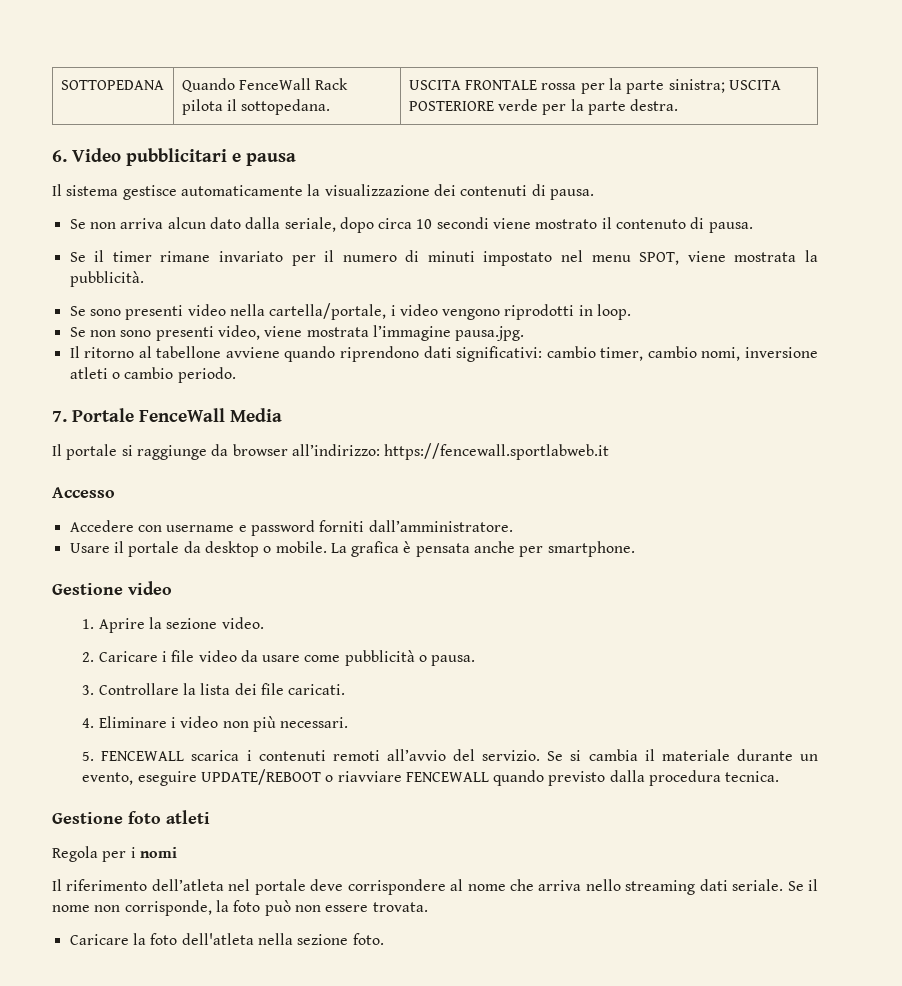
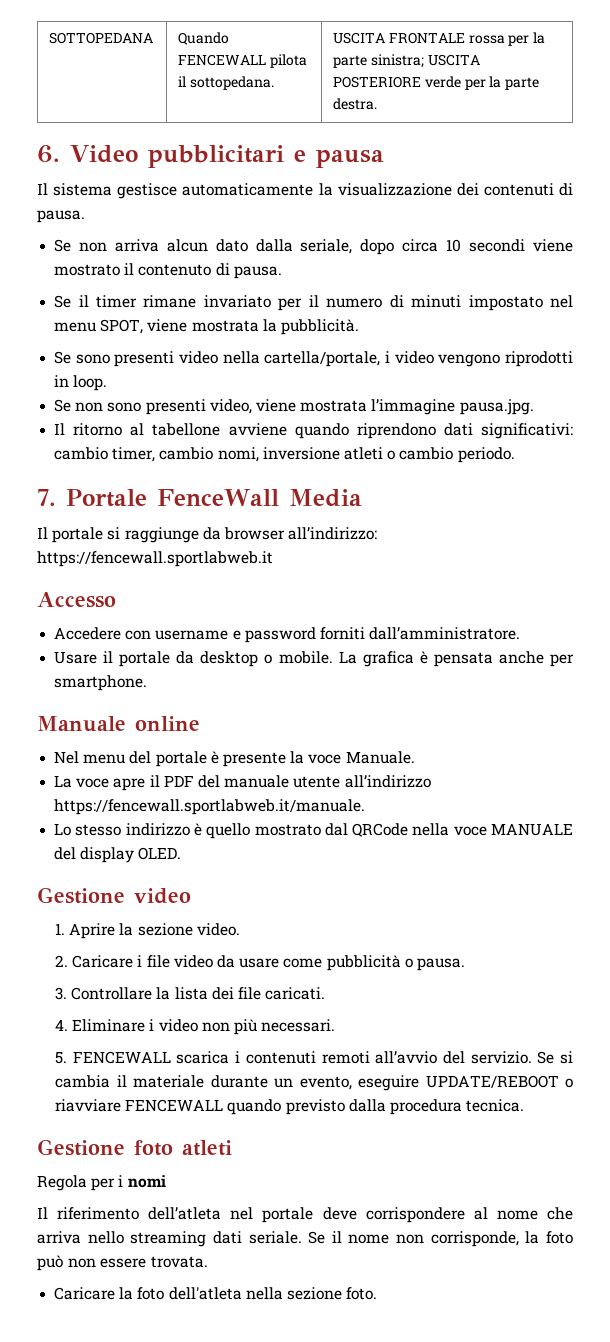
- SOTTOPEDANA | Quando FenceWall Rack pilota il sottopedana. | USCITA FRONTALE rossa per la parte sinistra; USCITA POSTERIORE verde per la parte destra.
+ SOTTOPEDANA | Quando FENCEWALL pilota il sottopedana. | USCITA FRONTALE rossa per la parte sinistra; USCITA POSTERIORE verde per la parte destra.
+ Manuale online
+ Nel menu del portale è presente la voce Manuale.
+ La voce apre il PDF del manuale utente all’indirizzo https://fencewall.sportlabweb.it/manuale.
+ Lo stesso indirizzo è quello mostrato dal QRCode nella voce MANUALE del display OLED.

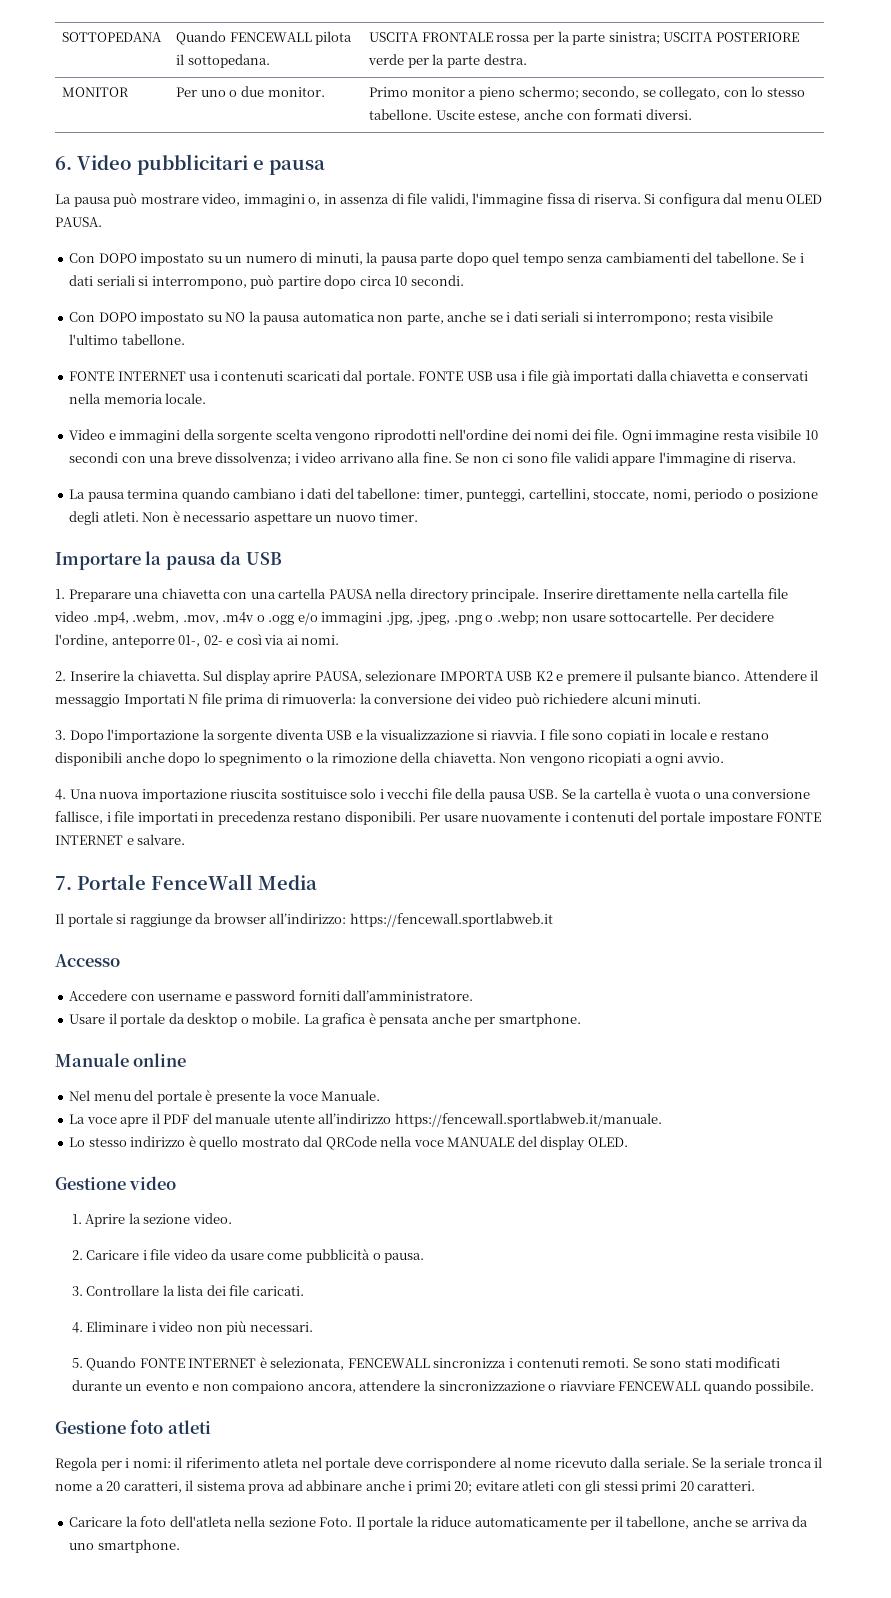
+ MONITOR | Per uno o due monitor. | Primo monitor a pieno schermo; secondo, se collegato, con lo stesso tabellone. Uscite estese, anche con formati diversi.
- Il sistema gestisce automaticamente la visualizzazione dei contenuti di pausa.
- Se non arriva alcun dato dalla seriale, dopo circa 10 secondi viene mostrato il contenuto di pausa.
- Se il timer rimane invariato per il numero di minuti impostato nel menu SPOT, viene mostrata la pubblicità.
- Se sono presenti video nella cartella/portale, i video vengono riprodotti in loop.
- Se non sono presenti video, viene mostrata l’immagine pausa.jpg.
- Il ritorno al tabellone avviene quando riprendono dati significativi: cambio timer, cambio nomi, inversione atleti o cambio periodo.
+ La pausa può mostrare video, immagini o, in assenza di file validi, l'immagine fissa di riserva. Si configura dal menu OLED PAUSA.
+ Con DOPO impostato su un numero di minuti, la pausa parte dopo quel tempo senza cambiamenti del tabellone. Se i dati seriali si interrompono, può partire dopo circa 10 secondi.
+ Con DOPO impostato su NO la pausa automatica non parte, anche se i dati seriali si interrompono; resta visibile l'ultimo tabellone.
+ FONTE INTERNET usa i contenuti scaricati dal portale. FONTE USB usa i file già importati dalla chiavetta e conservati nella memoria locale.
+ Video e immagini della sorgente scelta vengono riprodotti nell'ordine dei nomi dei file. Ogni immagine resta visibile 10 secondi con una breve dissolvenza; i video arrivano alla fine. Se non ci sono file validi appare l'immagine di riserva.
+ La pausa termina quando cambiano i dati del tabellone: timer, punteggi, cartellini, stoccate, nomi, periodo o posizione degli atleti. Non è necessario aspettare un nuovo timer.
+ Importare la pausa da USB
+ 1. Preparare una chiavetta con una cartella PAUSA nella directory principale. Inserire direttamente nella cartella file video .mp4, .webm, .mov, .m4v o .ogg e/o immagini .jpg, .jpeg, .png o .webp; non usare sottocartelle. Per decidere l'ordine, anteporre 01-, 02- e così via ai nomi.
+ 2. Inserire la chiavetta. Sul display aprire PAUSA, selezionare IMPORTA USB K2 e premere il pulsante bianco. Attendere il messaggio Importati N file prima di rimuoverla: la conversione dei video può richiedere alcuni minuti.
+ 3. Dopo l'importazione la sorgente diventa USB e la visualizzazione si riavvia. I file sono copiati in locale e restano disponibili anche dopo lo spegnimento o la rimozione della chiavetta. Non vengono ricopiati a ogni avvio.
+ 4. Una nuova importazione riuscita sostituisce solo i vecchi file della pausa USB. Se la cartella è vuota o una conversione fallisce, i file importati in precedenza restano disponibili. Per usare nuovamente i contenuti del portale impostare FONTE INTERNET e salvare.
- 5. FENCEWALL scarica i contenuti remoti all’avvio del servizio. Se si cambia il materiale durante un evento, eseguire UPDATE/REBOOT o riavviare FENCEWALL quando previsto dalla procedura tecnica.
+ 5. Quando FONTE INTERNET è selezionata, FENCEWALL sincronizza i contenuti remoti. Se sono stati modificati durante un evento e non compaiono ancora, attendere la sincronizzazione o riavviare FENCEWALL quando possibile.
- Regola per i nomi
- Il riferimento dell’atleta nel portale deve corrispondere al nome che arriva nello streaming dati seriale. Se il nome non corrisponde, la foto può non essere trovata.
+ Regola per i nomi: il riferimento atleta nel portale deve corrispondere al nome ricevuto dalla seriale. Se la seriale tronca il nome a 20 caratteri, il sistema prova ad abbinare anche i primi 20; evitare atleti con gli stessi primi 20 caratteri.
- Caricare la foto dell'atleta nella sezione foto.
+ Caricare la foto dell'atleta nella sezione Foto. Il portale la riduce automaticamente per il tabellone, anche se arriva da uno smartphone.

